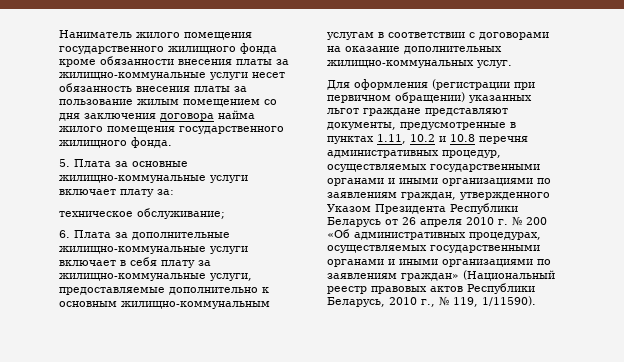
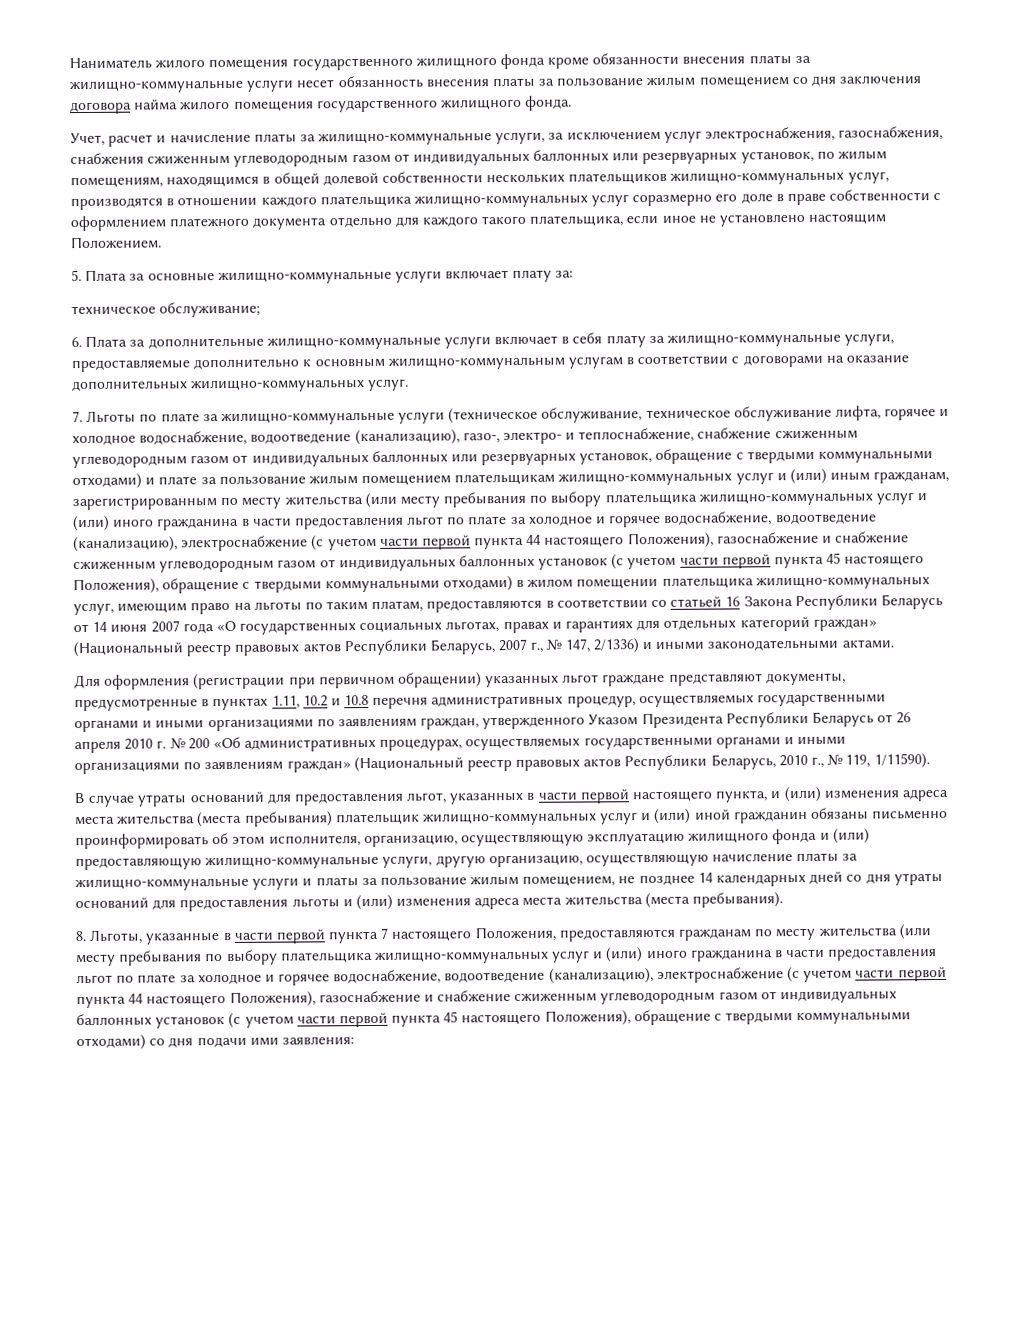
+ Учет, расчет и начисление платы за жилищно-коммунальные услуги, за исключением услуг электроснабжения, газоснабжения, снабжения сжиженным углеводородным газом от индивидуальных баллонных или резервуарных установок, по жилым помещениям, находящимся в общей долевой собственности нескольких плательщиков жилищно-коммунальных услуг, производятся в отношении каждого плательщика жилищно-коммунальных услуг соразмерно его доле в праве собственности с оформлением платежного документа отдельно для каждого такого плательщика, если иное не установлено настоящим Положением.
+ 7. Льготы по плате за жилищно-коммунальные услуги (техническое обслуживание, техническое обслуживание лифта, горячее и холодное водоснабжение, водоотведение (канализацию), газо-, электро- и теплоснабжение, снабжение сжиженным углеводородным газом от индивидуальных баллонных или резервуарных установок, обращение с твердыми коммунальными отходами) и плате за пользование жилым помещением плательщикам жилищно-коммунальных услуг и (или) иным гражданам, зарегистрированным по месту жительства (или месту пребывания по выбору плательщика жилищно-коммунальных услуг и (или) иного гражданина в части предоставления льгот по плате за холодное и горячее водоснабжение, водоотведение (канализацию), электроснабжение (с учетом части первой пункта 44 настоящего Положения), газоснабжение и снабжение сжиженным углеводородным газом от индивидуальных баллонных установок (с учетом части первой пункта 45 настоящего Положения), обращение с твердыми коммунальными отходами) в жилом помещении плательщика жилищно-коммунальных услуг, имеющим право на льготы по таким платам, предоставляются в соответствии со статьей 16 Закона Республики Беларусь от 14 июня 2007 года «О государственных социальных льготах, правах и гарантиях для отдельных категорий граждан» (Национальный реестр правовых актов Республики Беларусь, 2007 г., № 147, 2/1336) и иными законодательными актами.
+ В случае утраты оснований для предоставления льгот, указанных в части первой настоящего пункта, и (или) изменения адреса места жительства (места пребывания) плательщик жилищно-коммунальных услуг и (или) иной гражданин обязаны письменно проинформировать об этом исполнителя, организацию, осуществляющую эксплуатацию жилищного фонда и (или) предоставляющую жилищно-коммунальные услуги, другую организацию, осуществляющую начисление платы за жилищно-коммунальные услуги и платы за пользование жилым помещением, не позднее 14 календарных дней со дня утраты оснований для предоставления льготы и (или) изменения адреса места жительства (места пребывания).
+ 8. Льготы, указанные в части первой пункта 7 настоящего Положения, предоставляются гражданам по месту жительства (или месту пребывания по выбору плательщика жилищно-коммунальных услуг и (или) иного гражданина в части предоставления льгот по плате за холодное и горячее водоснабжение, водоотведение (канализацию), электроснабжение (с учетом части первой пункта 44 настоящего Положения), газоснабжение и снабжение сжиженным углеводородным газом от индивидуальных баллонных установок (с учетом части первой пункта 45 настоящего Положения), обращение с твердыми коммунальными отходами) со дня подачи ими заявления:

